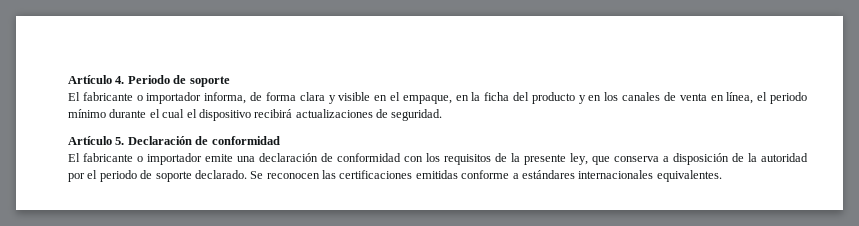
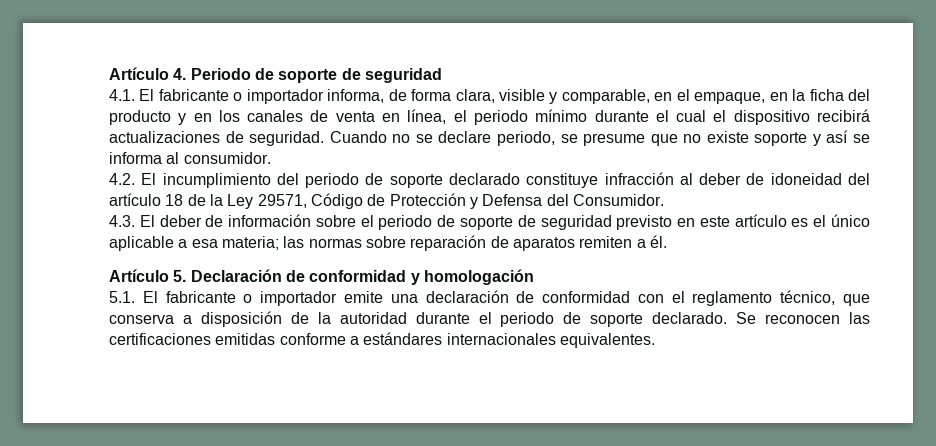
- Artículo 4. Periodo de soporte
- El fabricante o importador informa, de forma clara y visible en el empaque, en la ficha del producto y en los canales de venta en línea, el periodo mínimo durante el cual el dispositivo recibirá actualizaciones de seguridad.
+ Artículo 4. Periodo de soporte de seguridad
+ 4.1. El fabricante o importador informa, de forma clara, visible y comparable, en el empaque, en la ficha del producto y en los canales de venta en línea, el periodo mínimo durante el cual el dispositivo recibirá actualizaciones de seguridad. Cuando no se declare periodo, se presume que no existe soporte y así se informa al consumidor.
+ 4.2. El incumplimiento del periodo de soporte declarado constituye infracción al deber de idoneidad del artículo 18 de la Ley 29571, Código de Protección y Defensa del Consumidor.
+ 4.3. El deber de información sobre el periodo de soporte de seguridad previsto en este artículo es el único aplicable a esa materia; las normas sobre reparación de aparatos remiten a él.
- Artículo 5. Declaración de conformidad
- El fabricante o importador emite una declaración de conformidad con los requisitos de la presente ley, que conserva a disposición de la autoridad por el periodo de soporte declarado.
+ Artículo 5. Declaración de conformidad y homologación
+ 5.1. El fabricante o importador emite una declaración de conformidad con el reglamento técnico, que conserva a disposición de la autoridad durante el periodo de soporte declarado.

